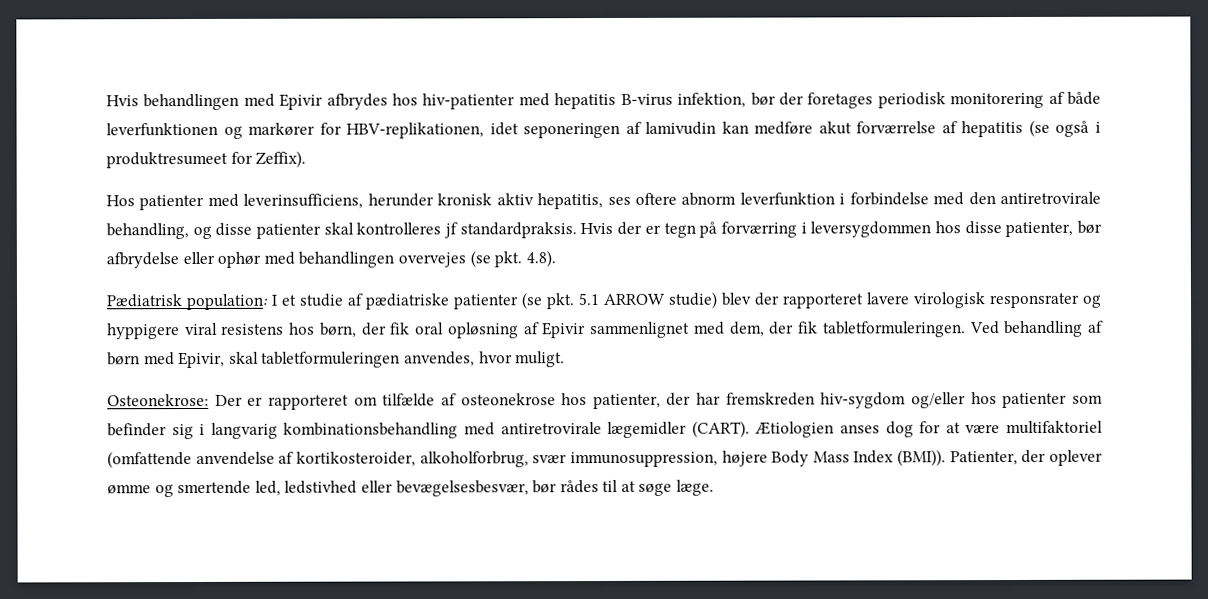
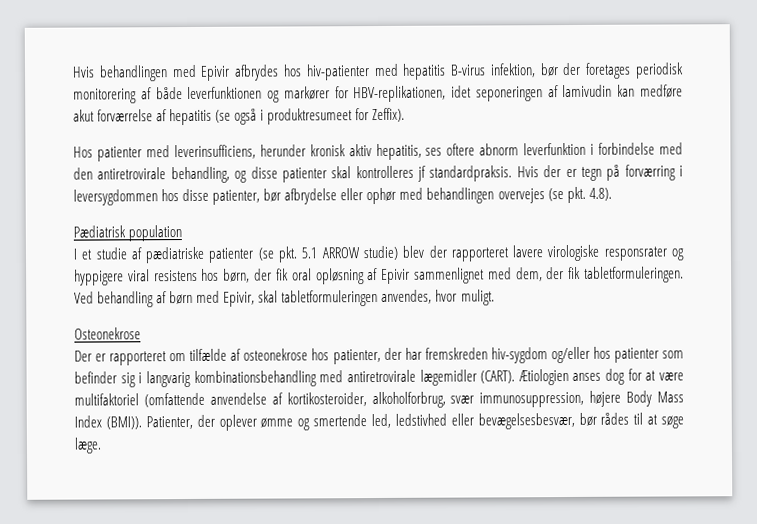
- Pædiatrisk population: I et studie af pædiatriske patienter (se pkt. 5.1 ARROW studie) blev der rapporteret lavere virologisk responsrater og hyppigere viral resistens hos børn, der fik oral opløsning af Epivir sammenlignet med dem, der fik tabletformuleringen.
+ Pædiatrisk population
+ I et studie af pædiatriske patienter (se pkt. 5.1 ARROW studie) blev der rapporteret lavere virologiske responsrater og hyppigere viral resistens hos børn, der fik oral opløsning af Epivir sammenlignet med dem, der fik tabletformuleringen.
- Osteonekrose: Der er rapporteret om tilfælde af osteonekrose hos patienter, der har fremskreden hiv-sygdom og/eller hos patienter som befinder sig i langvarig kombinationsbehandling med antiretrovirale lægemidler (CART).
+ Osteonekrose
+ Der er rapporteret om tilfælde af osteonekrose hos patienter, der har fremskreden hiv-sygdom og/eller hos patienter som befinder sig i langvarig kombinationsbehandling med antiretrovirale lægemidler (CART).

